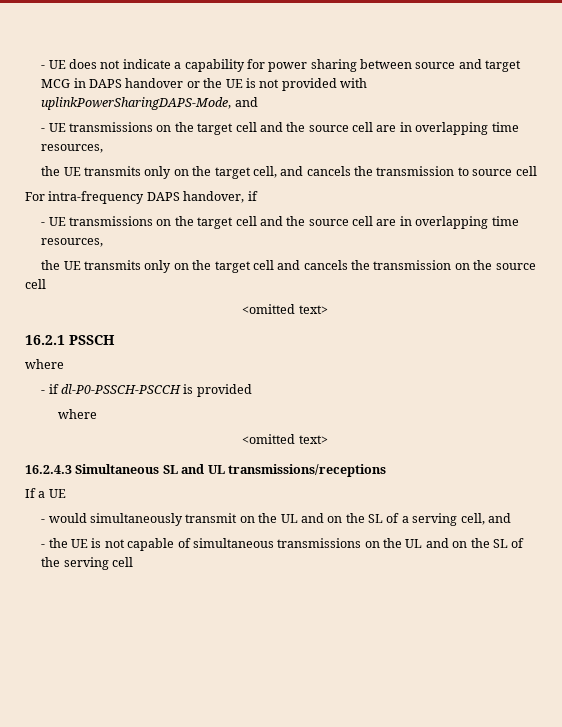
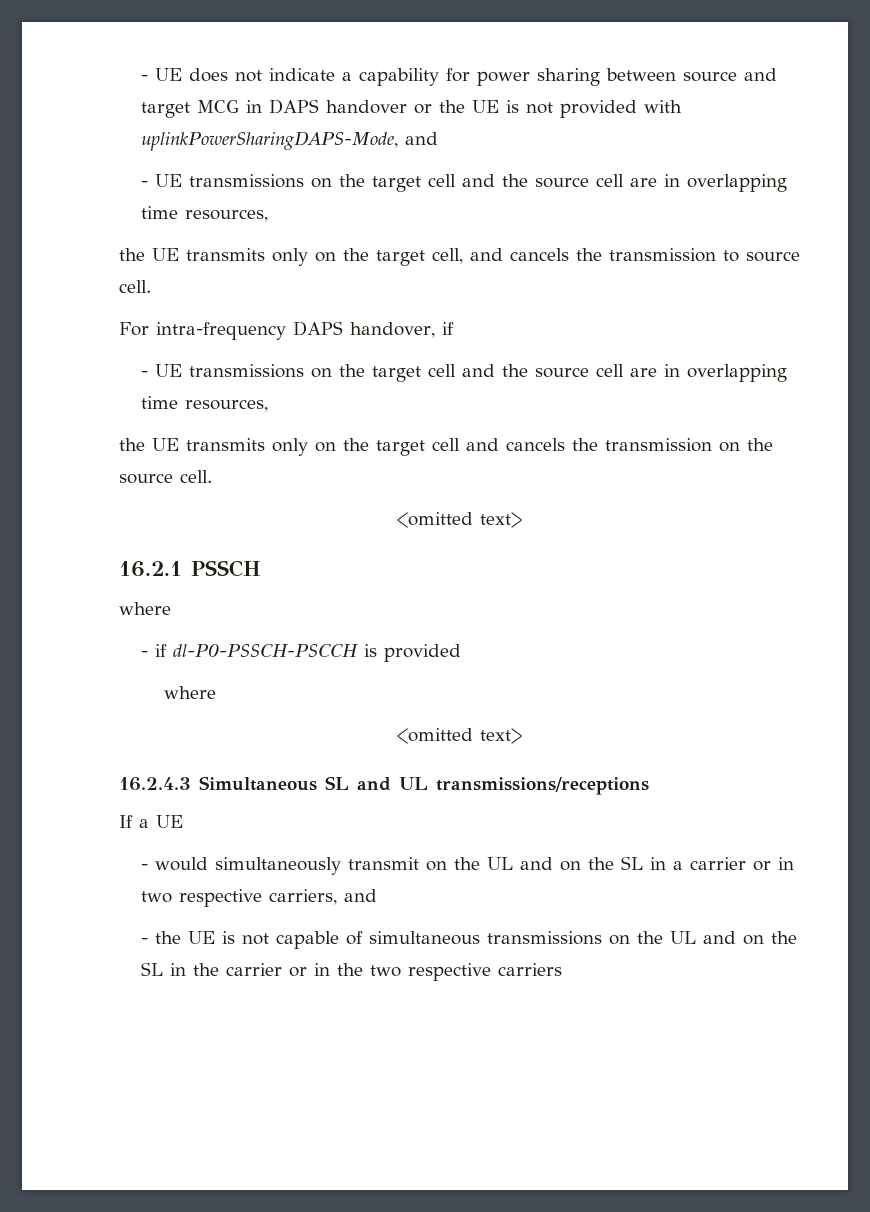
- the UE transmits only on the target cell, and cancels the transmission to source cell
+ the UE transmits only on the target cell, and cancels the transmission to source cell.
- the UE transmits only on the target cell and cancels the transmission on the source cell
+ the UE transmits only on the target cell and cancels the transmission on the source cell.
- - would simultaneously transmit on the UL and on the SL of a serving cell, and
+ - would simultaneously transmit on the UL and on the SL in a carrier or in two respective carriers, and
- - the UE is not capable of simultaneous transmissions on the UL and on the SL of the serving cell
+ - the UE is not capable of simultaneous transmissions on the UL and on the SL in the carrier or in the two respective carriers

